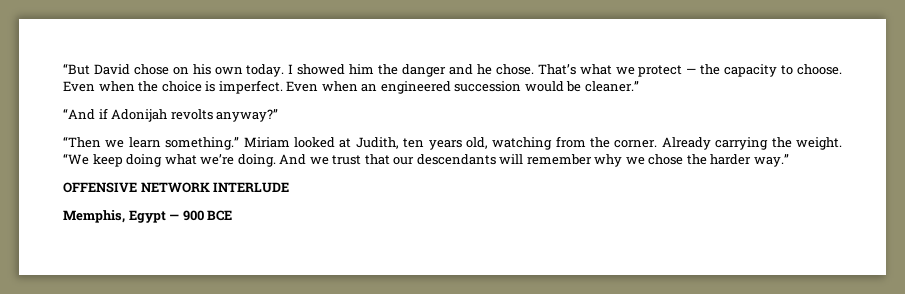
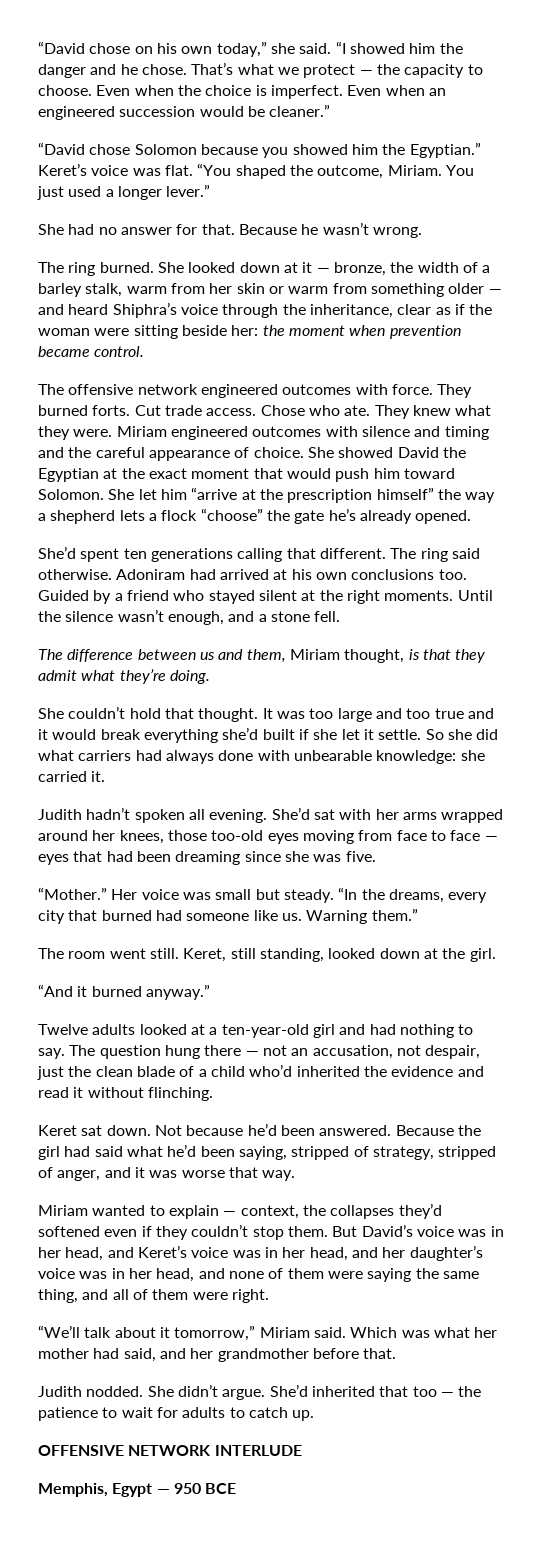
- “But David chose on his own today. I showed him the danger and he chose.
+ “David chose on his own today,” she said. “I showed him the danger and he chose.
- “And if Adonijah revolts anyway?”
- “Then we learn something.” Miriam looked at Judith, ten years old, watching from the corner. Already carrying the weight. “We keep doing what we’re doing. And we trust that our descendants will remember why we chose the harder way.”
+ “David chose Solomon because you showed him the Egyptian.” Keret’s voice was flat. “You shaped the outcome, Miriam. You just used a longer lever.”
+ She had no answer for that. Because he wasn’t wrong.
+ The ring burned. She looked down at it — bronze, the width of a barley stalk, warm from her skin or warm from something older — and heard Shiphra’s voice through the inheritance, clear as if the woman were sitting beside her: the moment when prevention became control.
+ The offensive network engineered outcomes with force. They burned forts. Cut trade access. Chose who ate. They knew what they were. Miriam engineered outcomes with silence and timing and the careful appearance of choice. She showed David the Egyptian at the exact moment that would push him toward Solomon. She let him “arrive at the prescription himself” the way a shepherd lets a flock “choose” the gate he’s already opened.
+ She’d spent ten generations calling that different. The ring said otherwise. Adoniram had arrived at his own conclusions too. Guided by a friend who stayed silent at the right moments. Until the silence wasn’t enough, and a stone fell.
+ The difference between us and them, Miriam thought, is that they admit what they’re doing.
+ She couldn’t hold that thought. It was too large and too true and it would break everything she’d built if she let it settle. So she did what carriers had always done with unbearable knowledge: she carried it.
+ Judith hadn’t spoken all evening. She’d sat with her arms wrapped around her knees, those too-old eyes moving from face to face — eyes that had been dreaming since she was five.
+ “Mother.” Her voice was small but steady. “In the dreams, every city that burned had someone like us. Warning them.”
+ The room went still. Keret, still standing, looked down at the girl.
+ “And it burned anyway.”
+ Twelve adults looked at a ten-year-old girl and had nothing to say. The question hung there — not an accusation, not despair, just the clean blade of a child who’d inherited the evidence and read it without flinching.
+ Keret sat down. Not because he’d been answered. Because the girl had said what he’d been saying, stripped of strategy, stripped of anger, and it was worse that way.
+ Miriam wanted to explain — context, the collapses they’d softened even if they couldn’t stop them. But David’s voice was in her head, and Keret’s voice was in her head, and her daughter’s voice was in her head, and none of them were saying the same thing, and all of them were right.
+ “We’ll talk about it tomorrow,” Miriam said. Which was what her mother had said, and her grandmother before that.
+ Judith nodded. She didn’t argue. She’d inherited that too — the patience to wait for adults to catch up.
- Memphis, Egypt — 900 BCE
+ Memphis, Egypt — 950 BCE

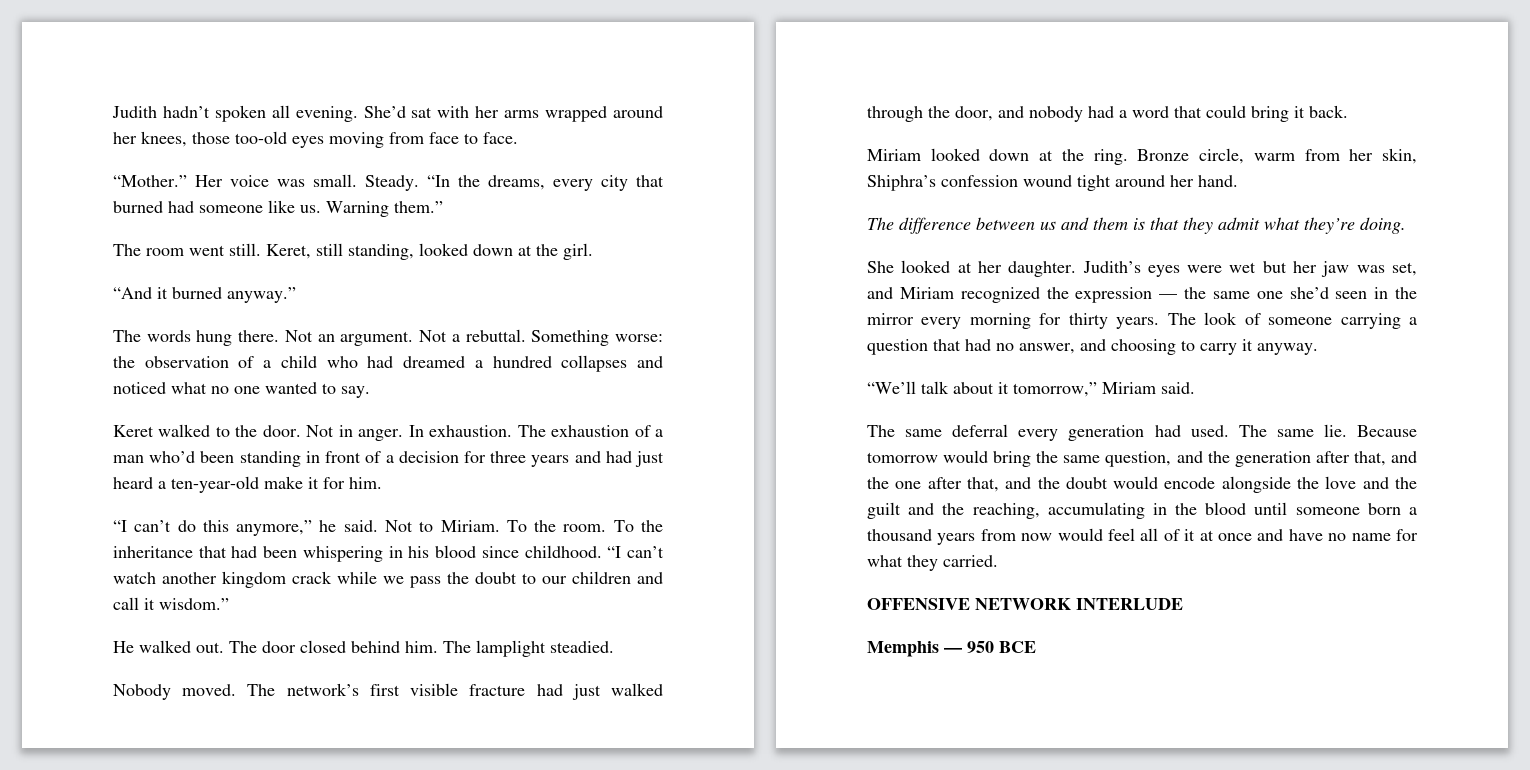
- “David chose on his own today,” she said. “I showed him the danger and he chose. That’s what we protect — the capacity to choose. Even when the choice is imperfect. Even when an engineered succession would be cleaner.”
- “David chose Solomon because you showed him the Egyptian.” Keret’s voice was flat. “You shaped the outcome, Miriam. You just used a longer lever.”
- She had no answer for that. Because he wasn’t wrong.
- The ring burned. She looked down at it — bronze, the width of a barley stalk, warm from her skin or warm from something older — and heard Shiphra’s voice through the inheritance, clear as if the woman were sitting beside her: the moment when prevention became control.
- The offensive network engineered outcomes with force. They burned forts. Cut trade access. Chose who ate. They knew what they were. Miriam engineered outcomes with silence and timing and the careful appearance of choice. She showed David the Egyptian at the exact moment that would push him toward Solomon. She let him “arrive at the prescription himself” the way a shepherd lets a flock “choose” the gate he’s already opened.
- She’d spent ten generations calling that different. The ring said otherwise. Adoniram had arrived at his own conclusions too. Guided by a friend who stayed silent at the right moments. Until the silence wasn’t enough, and a stone fell.
- The difference between us and them, Miriam thought, is that they admit what they’re doing.
- She couldn’t hold that thought. It was too large and too true and it would break everything she’d built if she let it settle. So she did what carriers had always done with unbearable knowledge: she carried it.
- She’d sat with her arms wrapped around her knees, those too-old eyes moving from face to face — eyes that had been dreaming since she was five.
+ She’d sat with her arms wrapped around her knees, those too-old eyes moving from face to face.
- Her voice was small but steady.
+ Her voice was small. Steady.
- Twelve adults looked at a ten-year-old girl and had nothing to say. The question hung there — not an accusation, not despair, just the clean blade of a child who’d inherited the evidence and read it without flinching.
- Keret sat down. Not because he’d been answered. Because the girl had said what he’d been saying, stripped of strategy, stripped of anger, and it was worse that way.
- Miriam wanted to explain — context, the collapses they’d softened even if they couldn’t stop them. But David’s voice was in her head, and Keret’s voice was in her head, and her daughter’s voice was in her head, and none of them were saying the same thing, and all of them were right.
+ The words hung there. Not an argument. Not a rebuttal. Something worse: the observation of a child who had dreamed a hundred collapses and noticed what no one wanted to say.
+ Keret walked to the door. Not in anger. In exhaustion. The exhaustion of a man who’d been standing in front of a decision for three years and had just heard a ten-year-old make it for him.
+ “I can’t do this anymore,” he said. Not to Miriam. To the room. To the inheritance that had been whispering in his blood since childhood. “I can’t watch another kingdom crack while we pass the doubt to our children and call it wisdom.”
+ He walked out. The door closed behind him. The lamplight steadied.
+ Nobody moved. The network’s first visible fracture had just walked through the door, and nobody had a word that could bring it back.
+ Miriam looked down at the ring. Bronze circle, warm from her skin, Shiphra’s confession wound tight around her hand.
+ The difference between us and them is that they admit what they’re doing.
+ She looked at her daughter. Judith’s eyes were wet but her jaw was set, and Miriam recognized the expression — the same one she’d seen in the mirror every morning for thirty years. The look of someone carrying a question that had no answer, and choosing to carry it anyway.
- “We’ll talk about it tomorrow,” Miriam said. Which was what her mother had said, and her grandmother before that.
- Judith nodded. She didn’t argue. She’d inherited that too — the patience to wait for adults to catch up.
+ “We’ll talk about it tomorrow,” Miriam said.
+ The same deferral every generation had used. The same lie. Because tomorrow would bring the same question, and the generation after that, and the one after that, and the doubt would encode alongside the love and the guilt and the reaching, accumulating in the blood until someone born a thousand years from now would feel all of it at once and have no name for what they carried.
- Memphis, Egypt — 950 BCE
+ Memphis — 950 BCE

